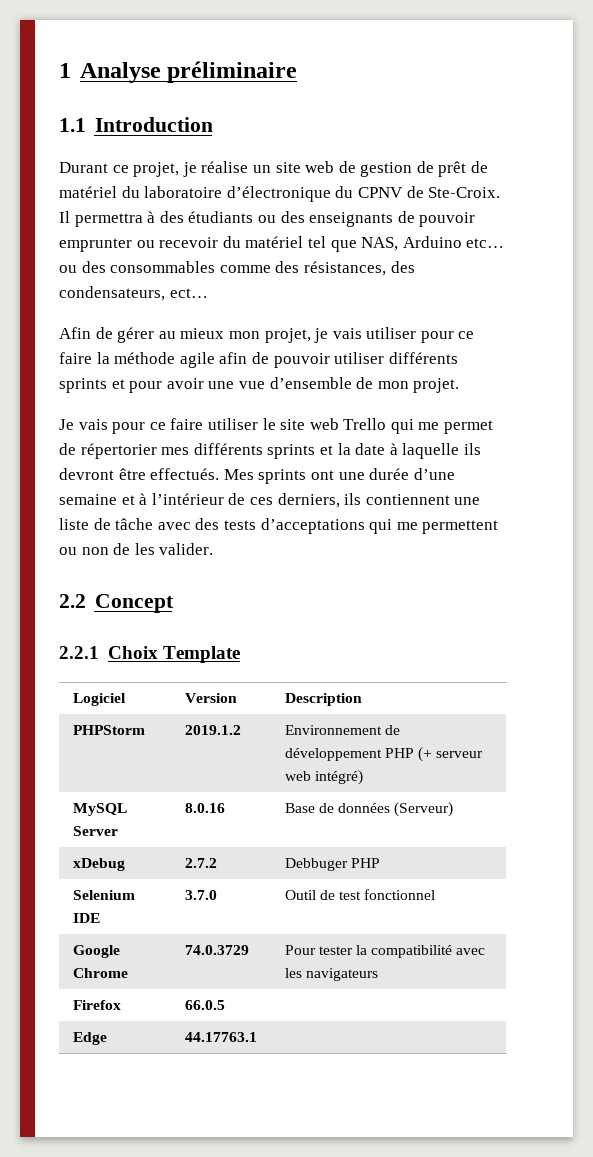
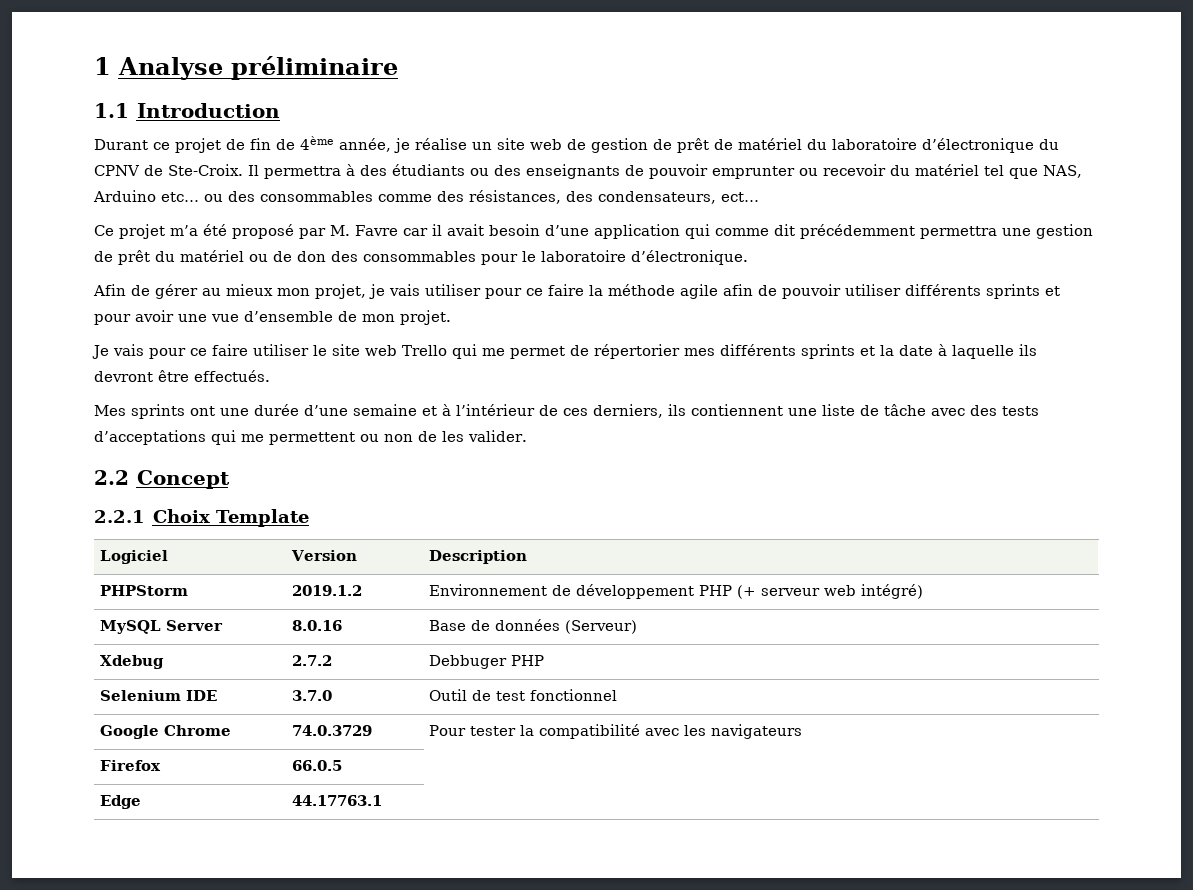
- Durant ce projet, je réalise un site web de gestion de prêt de matériel du laboratoire d’électronique du CPNV de Ste-Croix.
+ Durant ce projet de fin de 4ème année, je réalise un site web de gestion de prêt de matériel du laboratoire d’électronique du CPNV de Ste-Croix.
+ Ce projet m’a été proposé par M. Favre car il avait besoin d’une application qui comme dit précédemment permettra une gestion de prêt du matériel ou de don des consommables pour le laboratoire d’électronique.
- Je vais pour ce faire utiliser le site web Trello qui me permet de répertorier mes différents sprints et la date à laquelle ils devront être effectués. Mes sprints ont une durée d’une semaine et à l’intérieur de ces derniers, ils contiennent une liste de tâche avec des tests d’acceptations qui me permettent ou non de les valider.
+ Je vais pour ce faire utiliser le site web Trello qui me permet de répertorier mes différents sprints et la date à laquelle ils devront être effectués.
+ Mes sprints ont une durée d’une semaine et à l’intérieur de ces derniers, ils contiennent une liste de tâche avec des tests d’acceptations qui me permettent ou non de les valider.
- xDebug | 2.7.2 | Debbuger PHP
+ Xdebug | 2.7.2 | Debbuger PHP

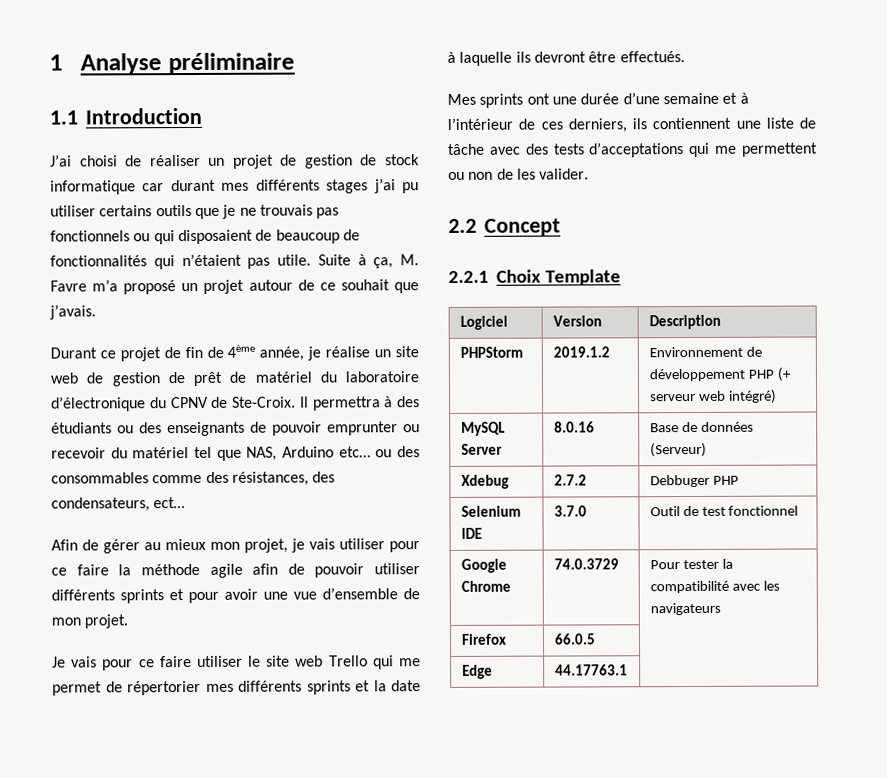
+ J’ai choisi de réaliser un projet de gestion de stock informatique car durant mes différents stages j’ai pu utiliser certains outils que je ne trouvais pas fonctionnels ou qui disposaient de beaucoup de fonctionnalités qui n’étaient pas utile. Suite à ça, M. Favre m’a proposé un projet autour de ce souhait que j’avais.
- Ce projet m’a été proposé par M. Favre car il avait besoin d’une application qui comme dit précédemment permettra une gestion de prêt du matériel ou de don des consommables pour le laboratoire d’électronique.

